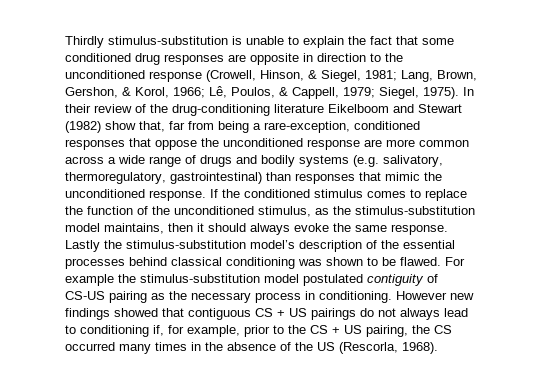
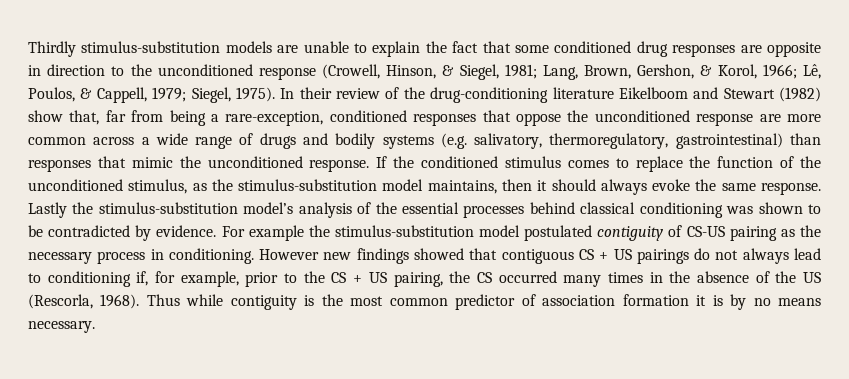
- Thirdly stimulus-substitution is unable to explain the fact that some conditioned drug responses are opposite in direction to the unconditioned response (Crowell, Hinson, & Siegel, 1981; Lang, Brown, Gershon, & Korol, 1966; Lê, Poulos, & Cappell, 1979; Siegel, 1975).
+ Thirdly stimulus-substitution models are unable to explain the fact that some conditioned drug responses are opposite in direction to the unconditioned response (Crowell, Hinson, & Siegel, 1981; Lang, Brown, Gershon, & Korol, 1966; Lê, Poulos, & Cappell, 1979; Siegel, 1975).
- Lastly the stimulus-substitution model’s description of the essential processes behind classical conditioning was shown to be flawed.
+ Lastly the stimulus-substitution model’s analysis of the essential processes behind classical conditioning was shown to be contradicted by evidence.
+ Thus while contiguity is the most common predictor of association formation it is by no means necessary.

